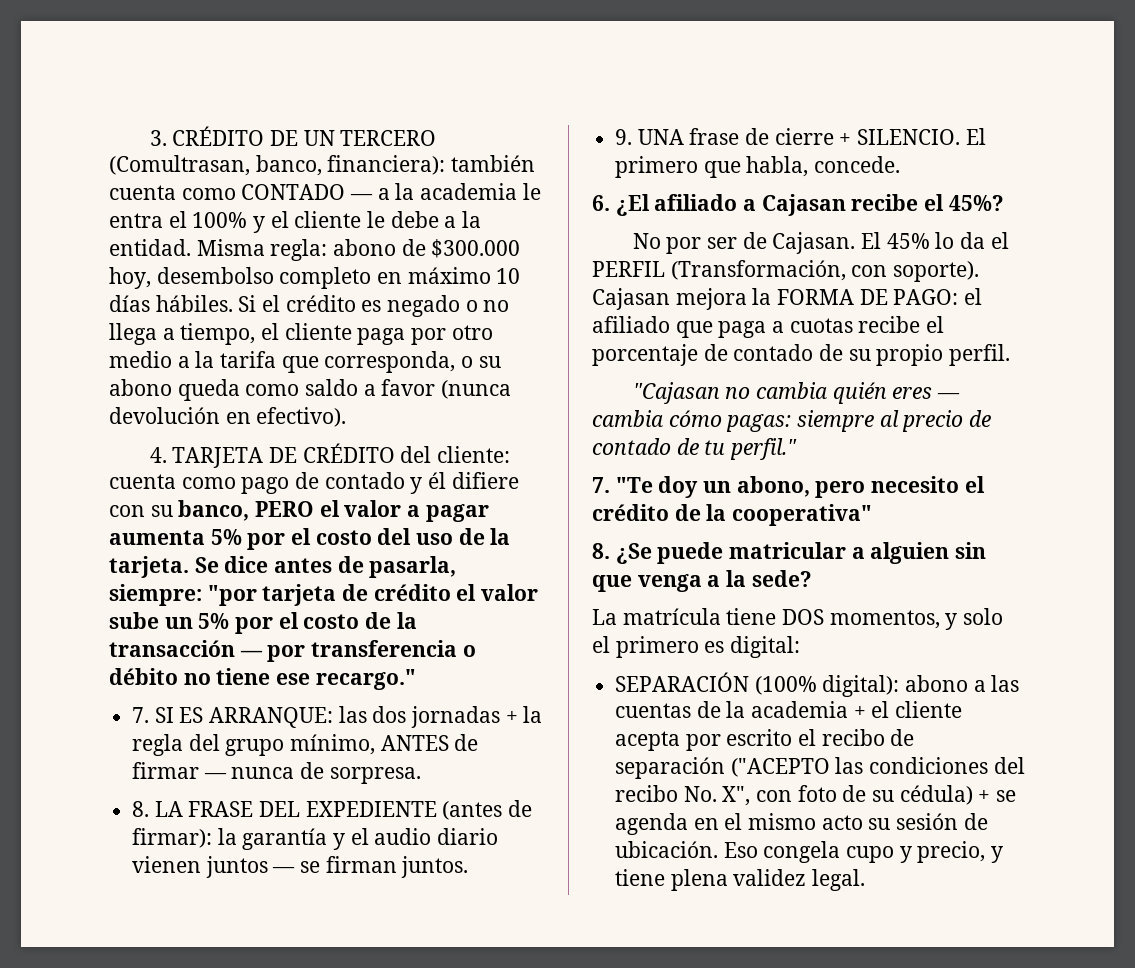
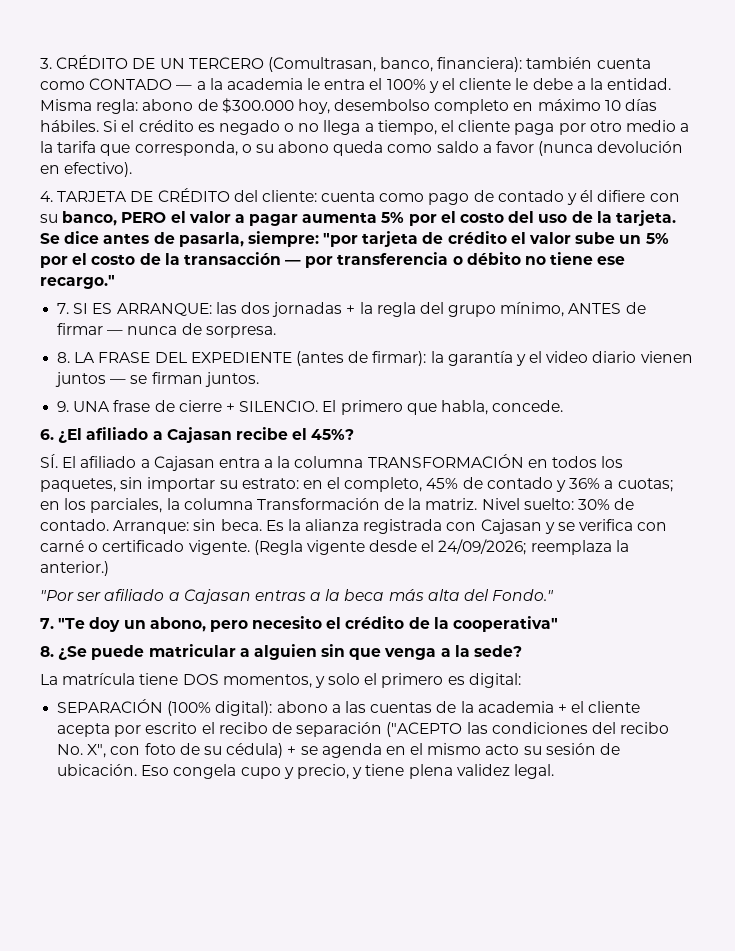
- 8. LA FRASE DEL EXPEDIENTE (antes de firmar): la garantía y el audio diario vienen juntos — se firman juntos.
+ 8. LA FRASE DEL EXPEDIENTE (antes de firmar): la garantía y el video diario vienen juntos — se firman juntos.
- No por ser de Cajasan. El 45% lo da el PERFIL (Transformación, con soporte). Cajasan mejora la FORMA DE PAGO: el afiliado que paga a cuotas recibe el porcentaje de contado de su propio perfil.
- "Cajasan no cambia quién eres — cambia cómo pagas: siempre al precio de contado de tu perfil."
+ SÍ. El afiliado a Cajasan entra a la columna TRANSFORMACIÓN en todos los paquetes, sin importar su estrato: en el completo, 45% de contado y 36% a cuotas; en los parciales, la columna Transformación de la matriz. Nivel suelto: 30% de contado. Arranque: sin beca. Es la alianza registrada con Cajasan y se verifica con carné o certificado vigente. (Regla vigente desde el 24/09/2026; reemplaza la anterior.)
+ "Por ser afiliado a Cajasan entras a la beca más alta del Fondo."

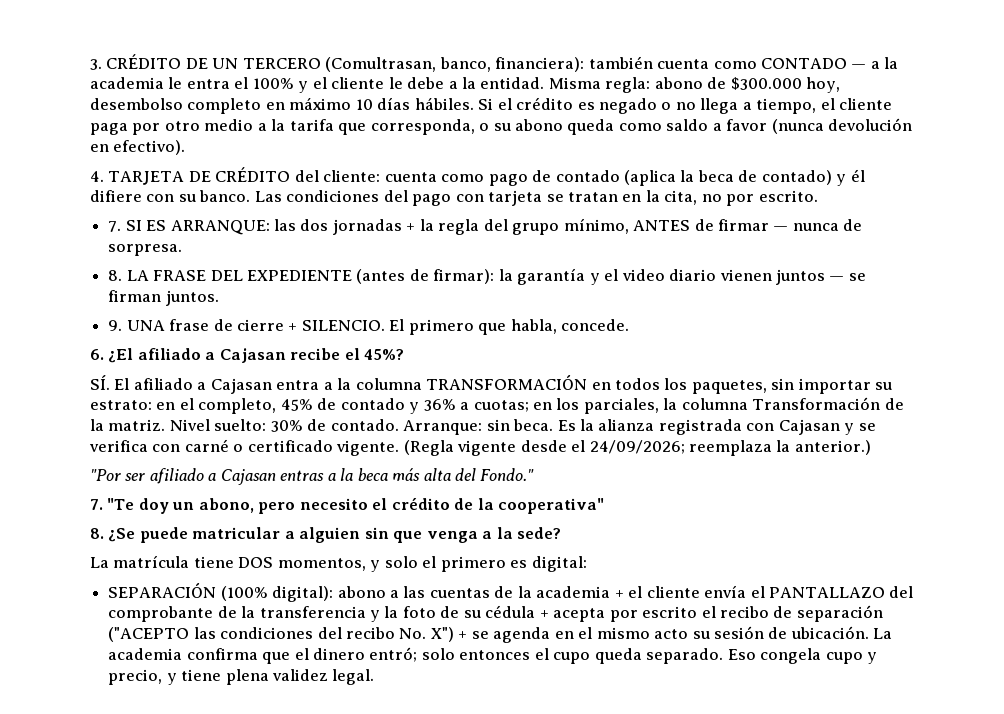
- 4. TARJETA DE CRÉDITO del cliente: cuenta como pago de contado y él difiere con su banco, PERO el valor a pagar aumenta 5% por el costo del uso de la tarjeta. Se dice antes de pasarla, siempre: "por tarjeta de crédito el valor sube un 5% por el costo de la transacción — por transferencia o débito no tiene ese recargo."
+ 4. TARJETA DE CRÉDITO del cliente: cuenta como pago de contado (aplica la beca de contado) y él difiere con su banco. Las condiciones del pago con tarjeta se tratan en la cita, no por escrito.
- SEPARACIÓN (100% digital): abono a las cuentas de la academia + el cliente acepta por escrito el recibo de separación ("ACEPTO las condiciones del recibo No. X", con foto de su cédula) + se agenda en el mismo acto su sesión de ubicación.
+ SEPARACIÓN (100% digital): abono a las cuentas de la academia + el cliente envía el PANTALLAZO del comprobante de la transferencia y la foto de su cédula + acepta por escrito el recibo de separación ("ACEPTO las condiciones del recibo No. X") + se agenda en el mismo acto su sesión de ubicación.
+ La academia confirma que el dinero entró; solo entonces el cupo queda separado.

